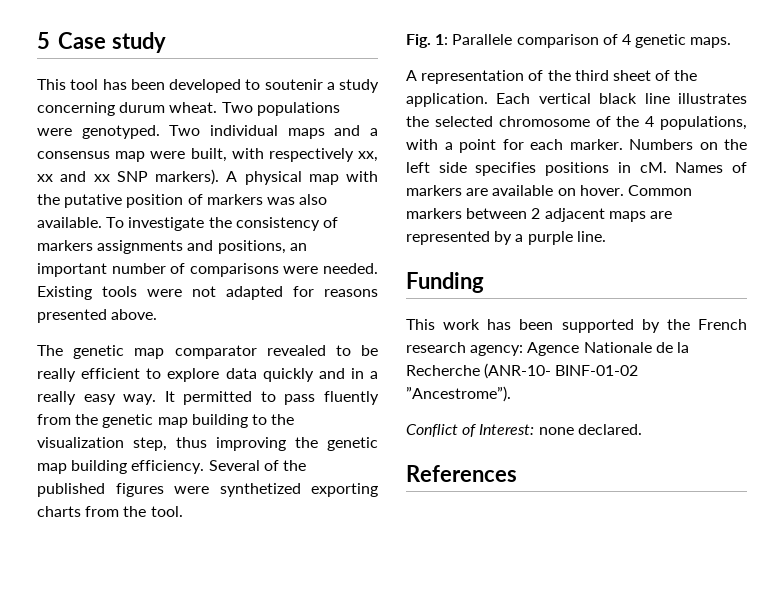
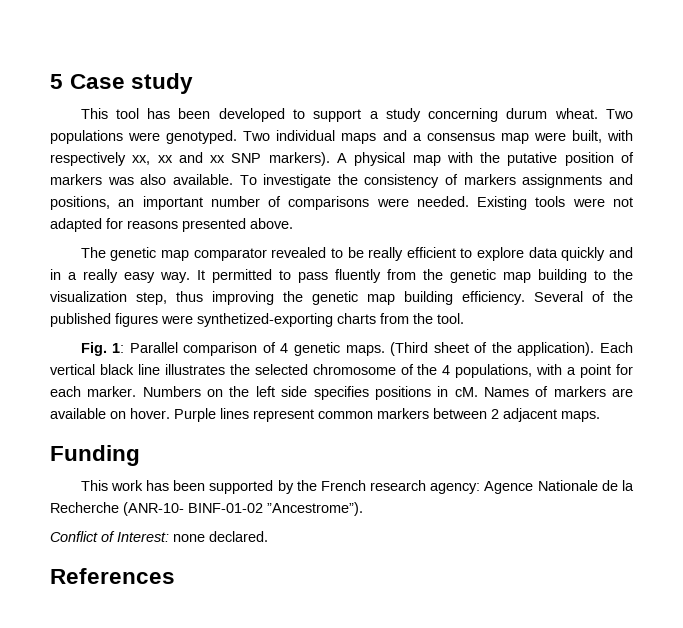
- This tool has been developed to soutenir a study concerning durum wheat.
+ This tool has been developed to support a study concerning durum wheat.
- Several of the published figures were synthetized exporting charts from the tool.
+ Several of the published figures were synthetized-exporting charts from the tool.
- Fig. 1: Parallele comparison of 4 genetic maps.
- A representation of the third sheet of the application.
+ Fig. 1: Parallel comparison of 4 genetic maps. (Third sheet of the application).
- Common markers between 2 adjacent maps are represented by a purple line.
+ Purple lines represent common markers between 2 adjacent maps.

